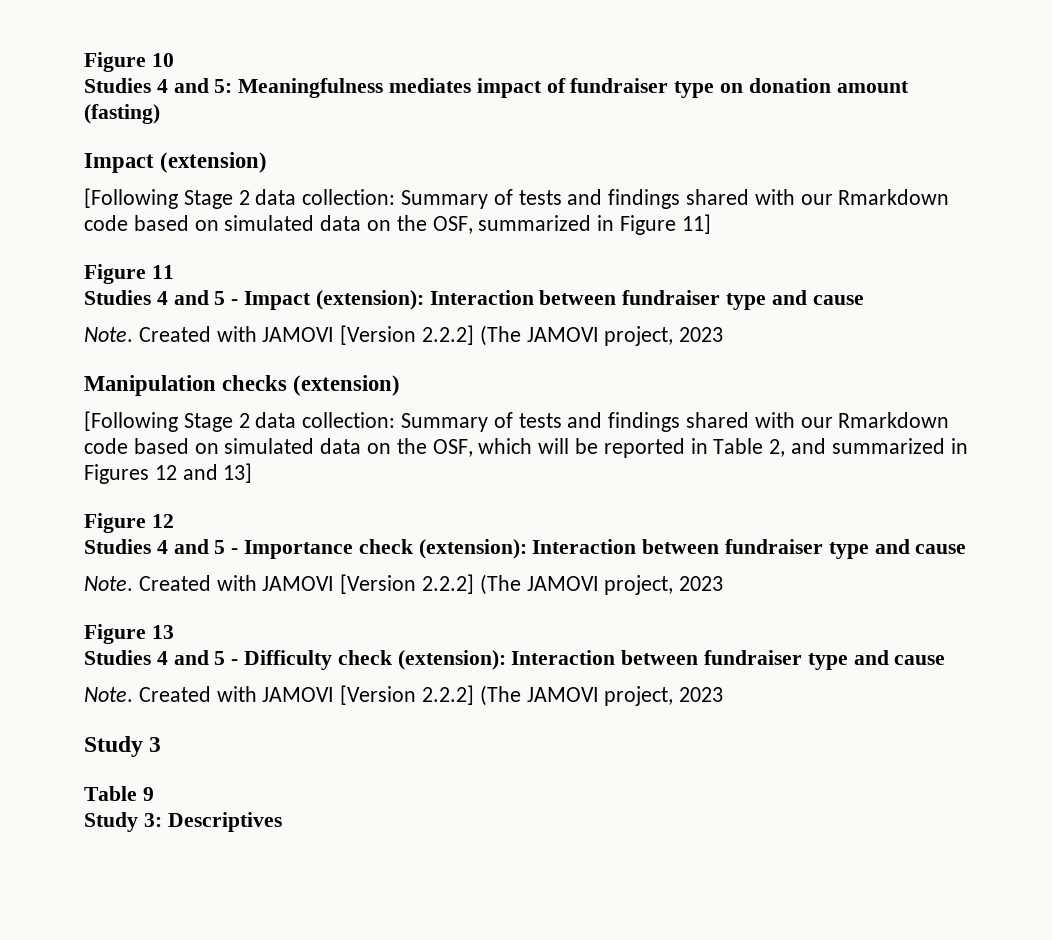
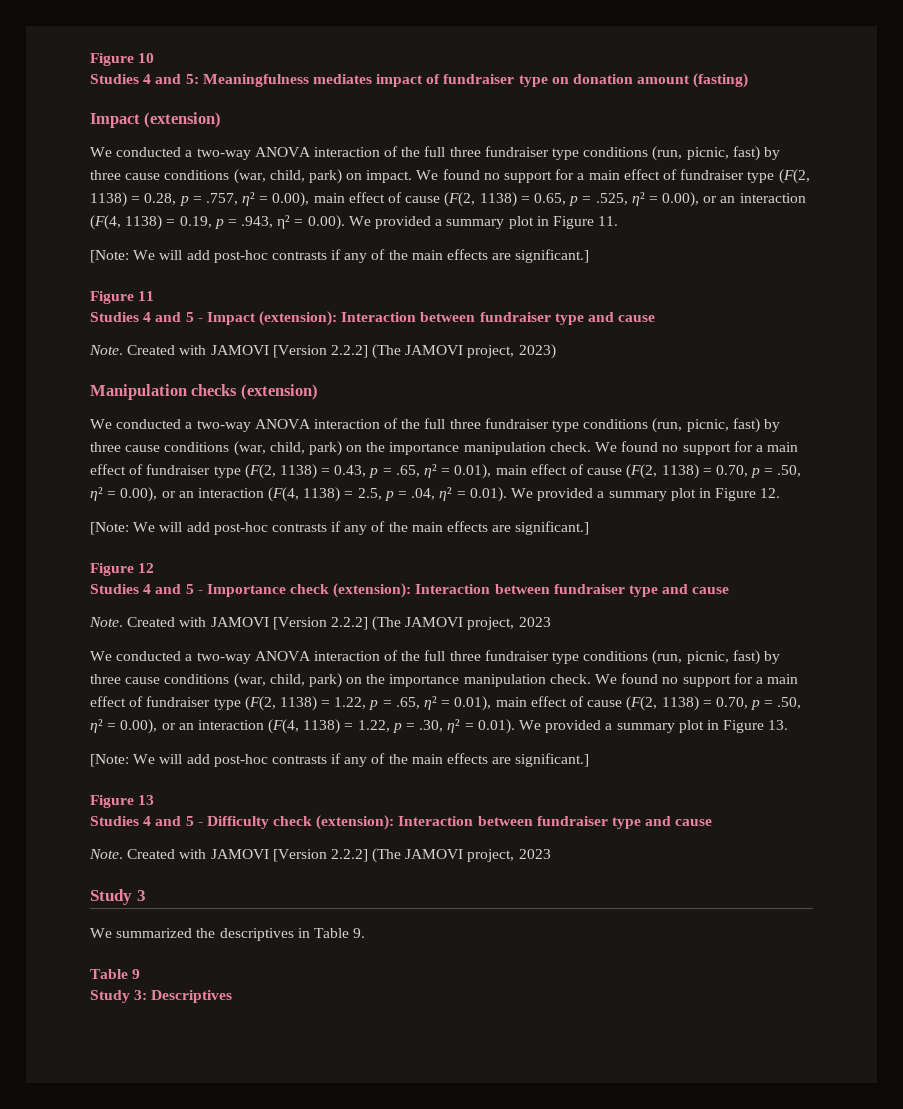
- [Following Stage 2 data collection: Summary of tests and findings shared with our Rmarkdown code based on simulated data on the OSF, summarized in Figure 11]
+ We conducted a two-way ANOVA interaction of the full three fundraiser type conditions (run, picnic, fast) by three cause conditions (war, child, park) on impact. We found no support for a main effect of fundraiser type (F(2, 1138) = 0.28, p = .757, η² = 0.00), main effect of cause (F(2, 1138) = 0.65, p = .525, η² = 0.00), or an interaction (F(4, 1138) = 0.19, p = .943, η² = 0.00). We provided a summary plot in Figure 11.
+ [Note: We will add post-hoc contrasts if any of the main effects are significant.]
  Studies 4 and 5 - Impact (extension): Interaction between fundraiser type and cause
- Note. Created with JAMOVI [Version 2.2.2] (The JAMOVI project, 2023
+ Note. Created with JAMOVI [Version 2.2.2] (The JAMOVI project, 2023)
- [Following Stage 2 data collection: Summary of tests and findings shared with our Rmarkdown code based on simulated data on the OSF, which will be reported in Table 2, and summarized in Figures 12 and 13]
+ We conducted a two-way ANOVA interaction of the full three fundraiser type conditions (run, picnic, fast) by three cause conditions (war, child, park) on the importance manipulation check. We found no support for a main effect of fundraiser type (F(2, 1138) = 0.43, p = .65, η² = 0.01), main effect of cause (F(2, 1138) = 0.70, p = .50, η² = 0.00), or an interaction (F(4, 1138) = 2.5, p = .04, η² = 0.01). We provided a summary plot in Figure 12.
+ [Note: We will add post-hoc contrasts if any of the main effects are significant.]
+ We conducted a two-way ANOVA interaction of the full three fundraiser type conditions (run, picnic, fast) by three cause conditions (war, child, park) on the importance manipulation check. We found no support for a main effect of fundraiser type (F(2, 1138) = 1.22, p = .65, η² = 0.01), main effect of cause (F(2, 1138) = 0.70, p = .50, η² = 0.00), or an interaction (F(4, 1138) = 1.22, p = .30, η² = 0.01). We provided a summary plot in Figure 13.
+ [Note: We will add post-hoc contrasts if any of the main effects are significant.]
+ We summarized the descriptives in Table 9.

